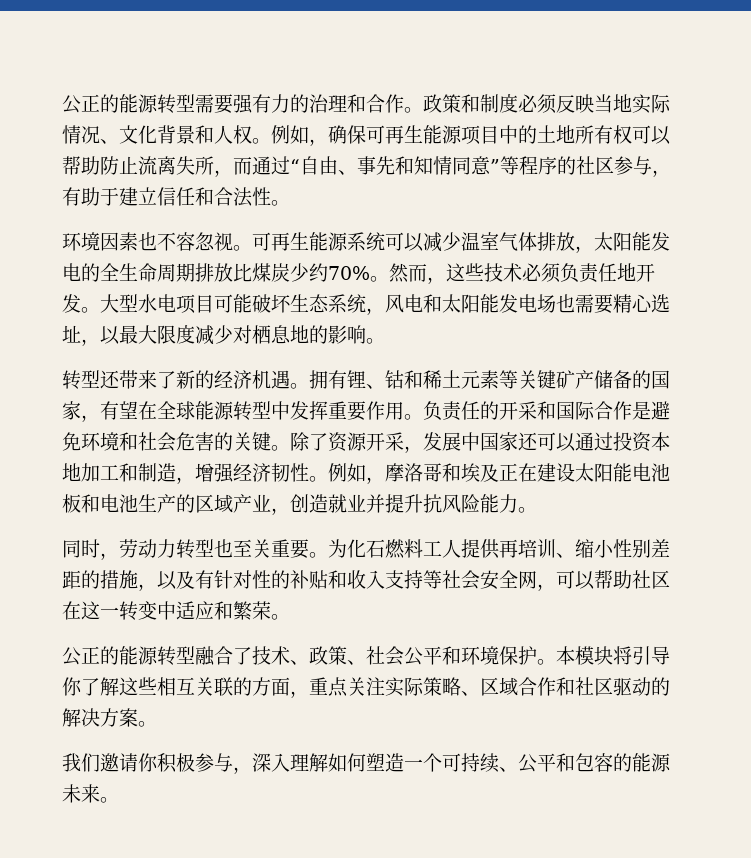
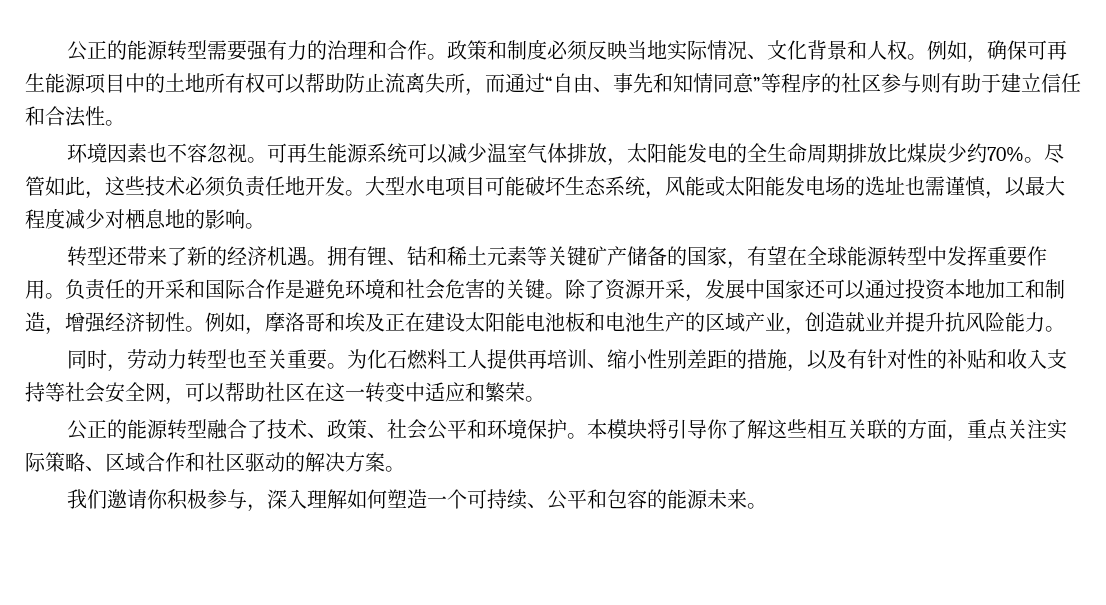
- 例如，确保可再生能源项目中的土地所有权可以帮助防止流离失所，而通过“自由、事先和知情同意”等程序的社区参与，有助于建立信任和合法性。
+ 例如，确保可再生能源项目中的土地所有权可以帮助防止流离失所，而通过“自由、事先和知情同意”等程序的社区参与则有助于建立信任和合法性。
- 然而，这些技术必须负责任地开发。
+ 尽管如此，这些技术必须负责任地开发。
- 大型水电项目可能破坏生态系统，风电和太阳能发电场也需要精心选址，以最大限度减少对栖息地的影响。
+ 大型水电项目可能破坏生态系统，风能或太阳能发电场的选址也需谨慎，以最大程度减少对栖息地的影响。

